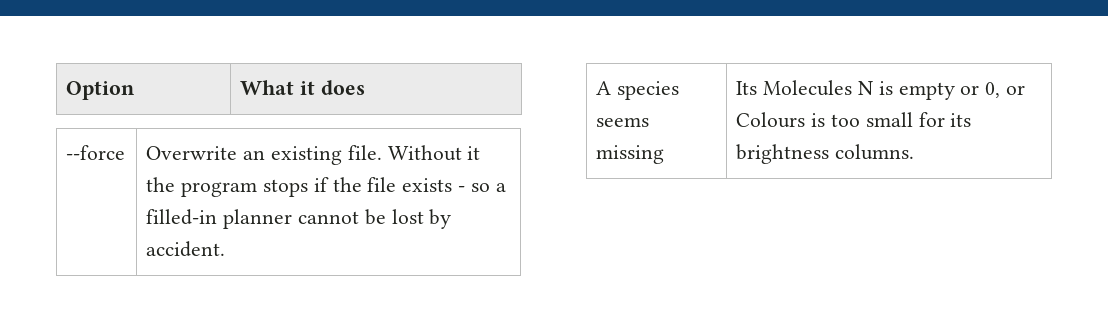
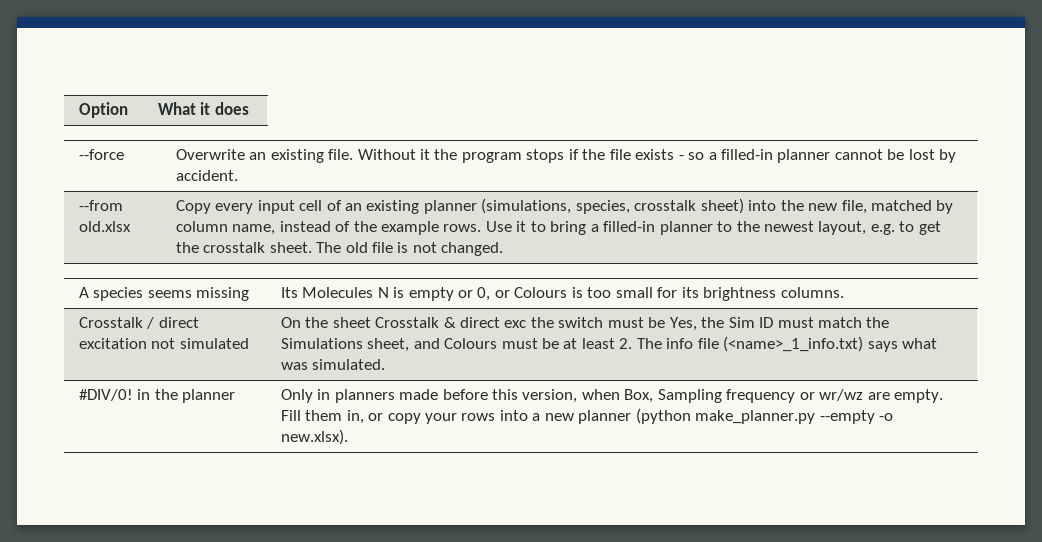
+ --from old.xlsx | Copy every input cell of an existing planner (simulations, species, crosstalk sheet) into the new file, matched by column name, instead of the example rows. Use it to bring a filled-in planner to the newest layout, e.g. to get the crosstalk sheet. The old file is not changed.
+ Crosstalk / direct excitation not simulated | On the sheet Crosstalk & direct exc the switch must be Yes, the Sim ID must match the Simulations sheet, and Colours must be at least 2. The info file (<name>_1_info.txt) says what was simulated.
+ #DIV/0! in the planner | Only in planners made before this version, when Box, Sampling frequency or wr/wz are empty. Fill them in, or copy your rows into a new planner (python make_planner.py --empty -o new.xlsx).

